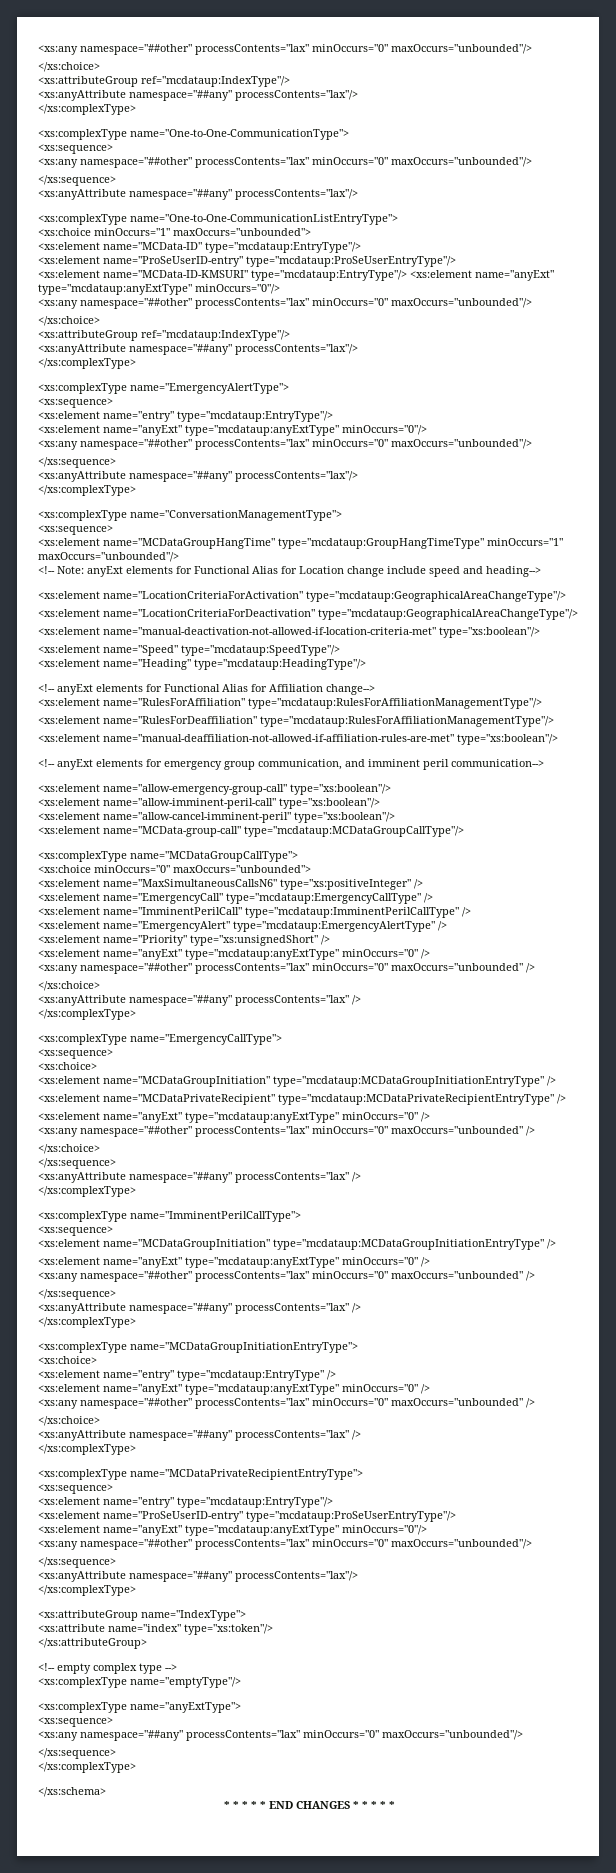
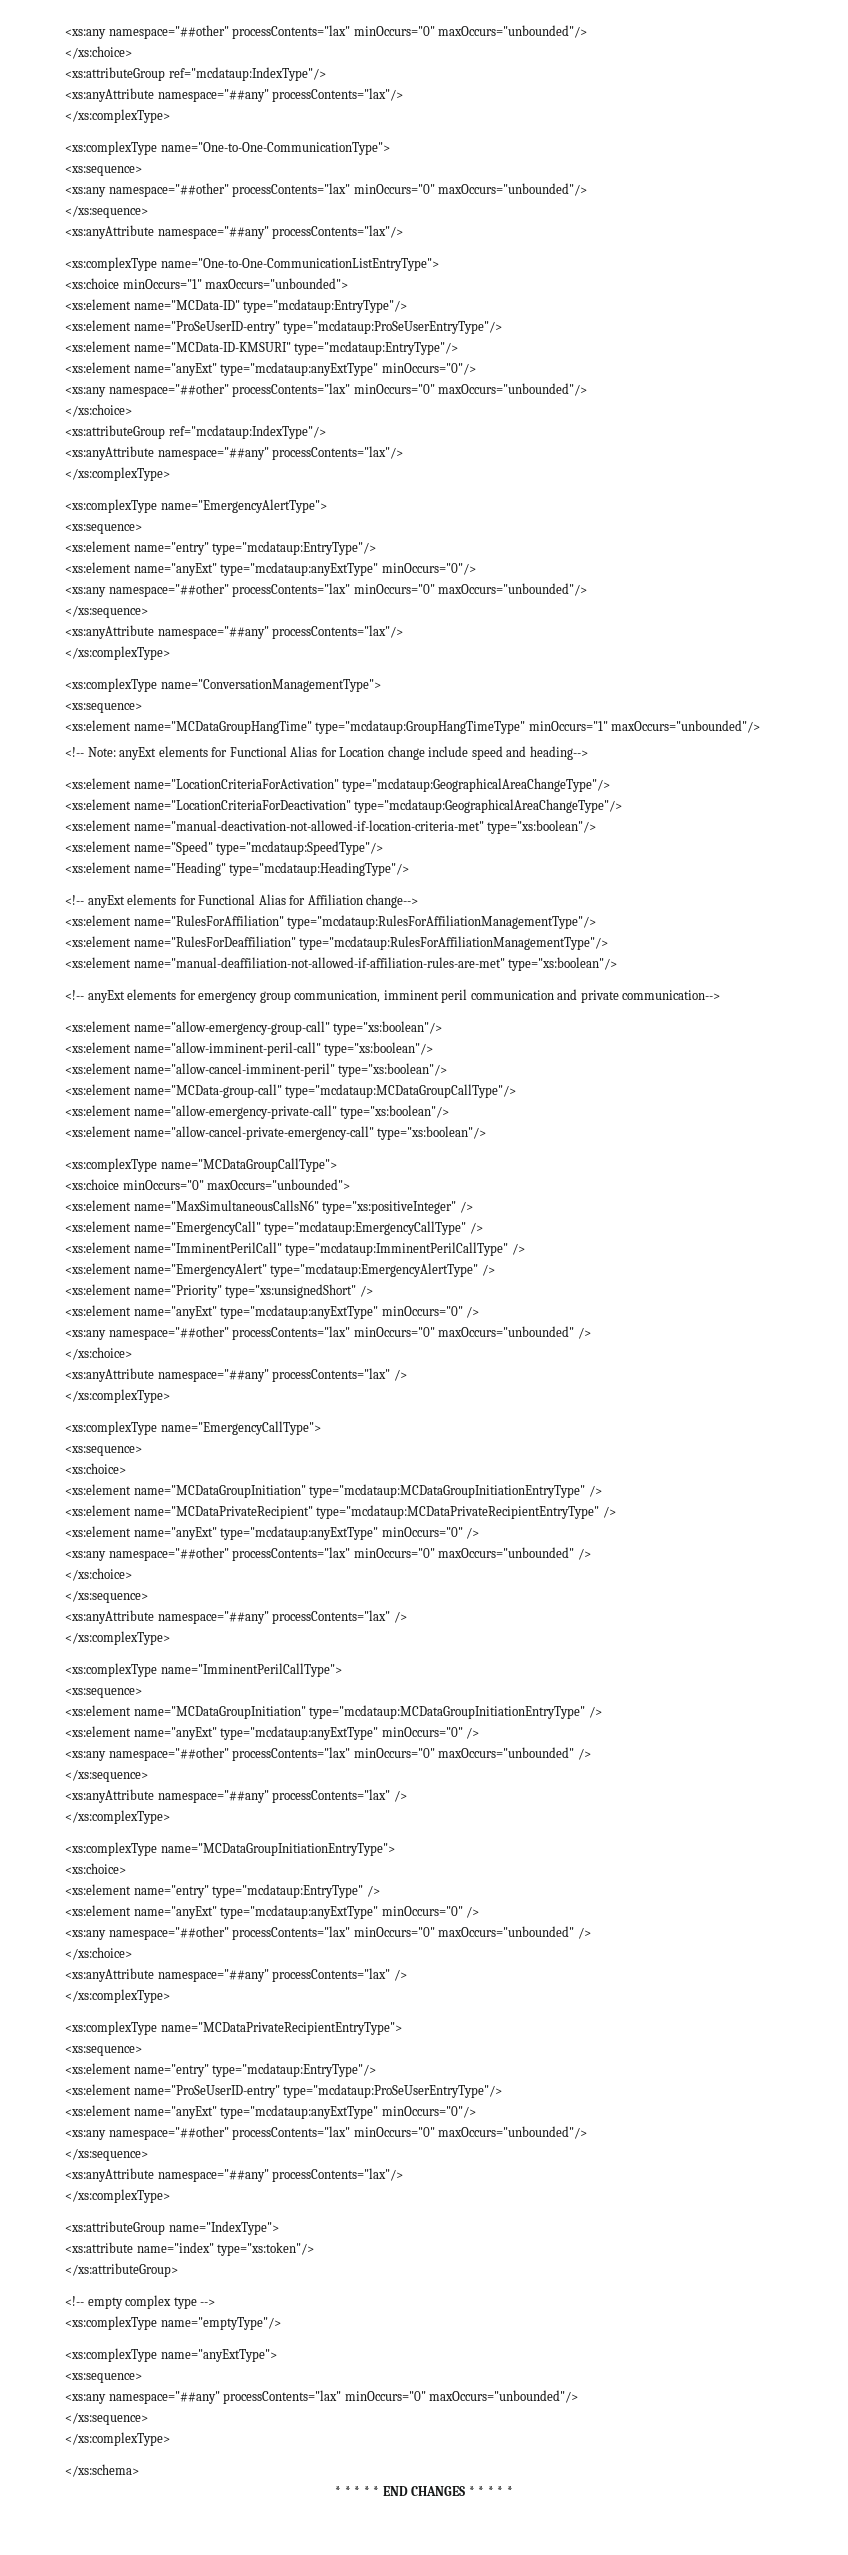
- <xs:element name="MCData-ID-KMSURI" type="mcdataup:EntryType"/> <xs:element name="anyExt" type="mcdataup:anyExtType" minOccurs="0"/>
+ <xs:element name="MCData-ID-KMSURI" type="mcdataup:EntryType"/>
+ <xs:element name="anyExt" type="mcdataup:anyExtType" minOccurs="0"/>
- <!-- anyExt elements for emergency group communication, and imminent peril communication-->
+ <!-- anyExt elements for emergency group communication, imminent peril communication and private communication-->
+ <xs:element name="allow-emergency-private-call" type="xs:boolean"/>
+ <xs:element name="allow-cancel-private-emergency-call" type="xs:boolean"/>

